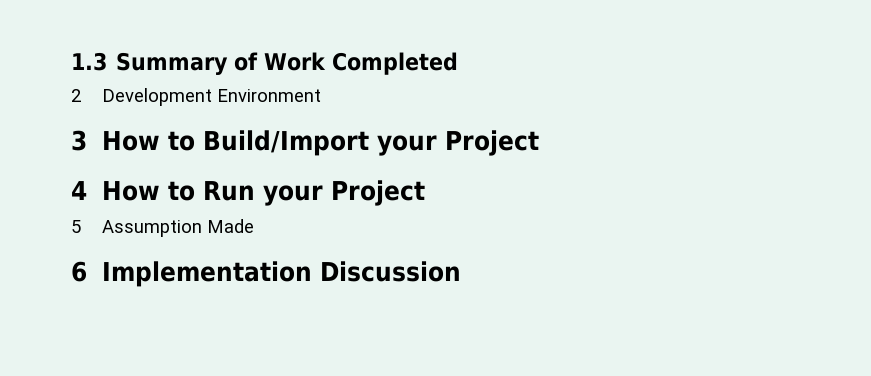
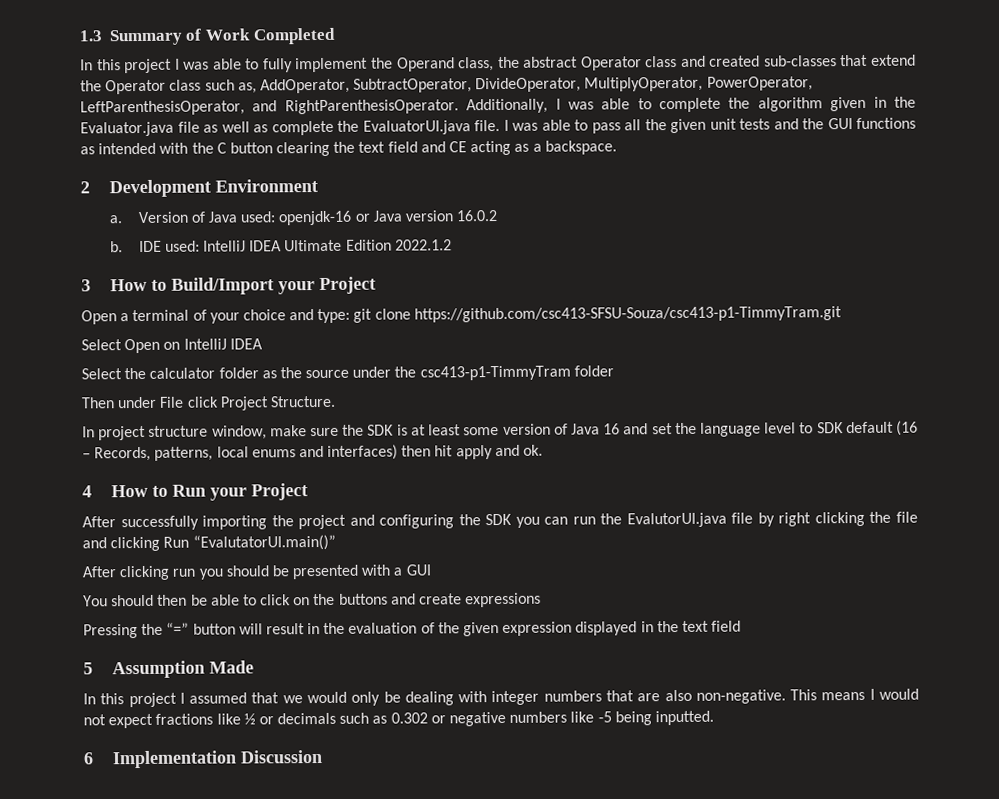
+ In this project I was able to fully implement the Operand class, the abstract Operator class and created sub-classes that extend the Operator class such as, AddOperator, SubtractOperator, DivideOperator, MultiplyOperator, PowerOperator, LeftParenthesisOperator, and RightParenthesisOperator. Additionally, I was able to complete the algorithm given in the Evaluator.java file as well as complete the EvaluatorUI.java file. I was able to pass all the given unit tests and the GUI functions as intended with the C button clearing the text field and CE acting as a backspace.
  2 Development Environment
+ a. Version of Java used: openjdk-16 or Java version 16.0.2
+ b. IDE used: IntelliJ IDEA Ultimate Edition 2022.1.2
+ Open a terminal of your choice and type: git clone https://github.com/csc413-SFSU-Souza/csc413-p1-TimmyTram.git
+ Select Open on IntelliJ IDEA
+ Select the calculator folder as the source under the csc413-p1-TimmyTram folder
+ Then under File click Project Structure.
+ In project structure window, make sure the SDK is at least some version of Java 16 and set the language level to SDK default (16 – Records, patterns, local enums and interfaces) then hit apply and ok.
+ After successfully importing the project and configuring the SDK you can run the EvalutorUI.java file by right clicking the file and clicking Run “EvalutatorUI.main()”
+ After clicking run you should be presented with a GUI
+ You should then be able to click on the buttons and create expressions
+ Pressing the “=” button will result in the evaluation of the given expression displayed in the text field
  5 Assumption Made
+ In this project I assumed that we would only be dealing with integer numbers that are also non-negative. This means I would not expect fractions like ½ or decimals such as 0.302 or negative numbers like -5 being inputted.

